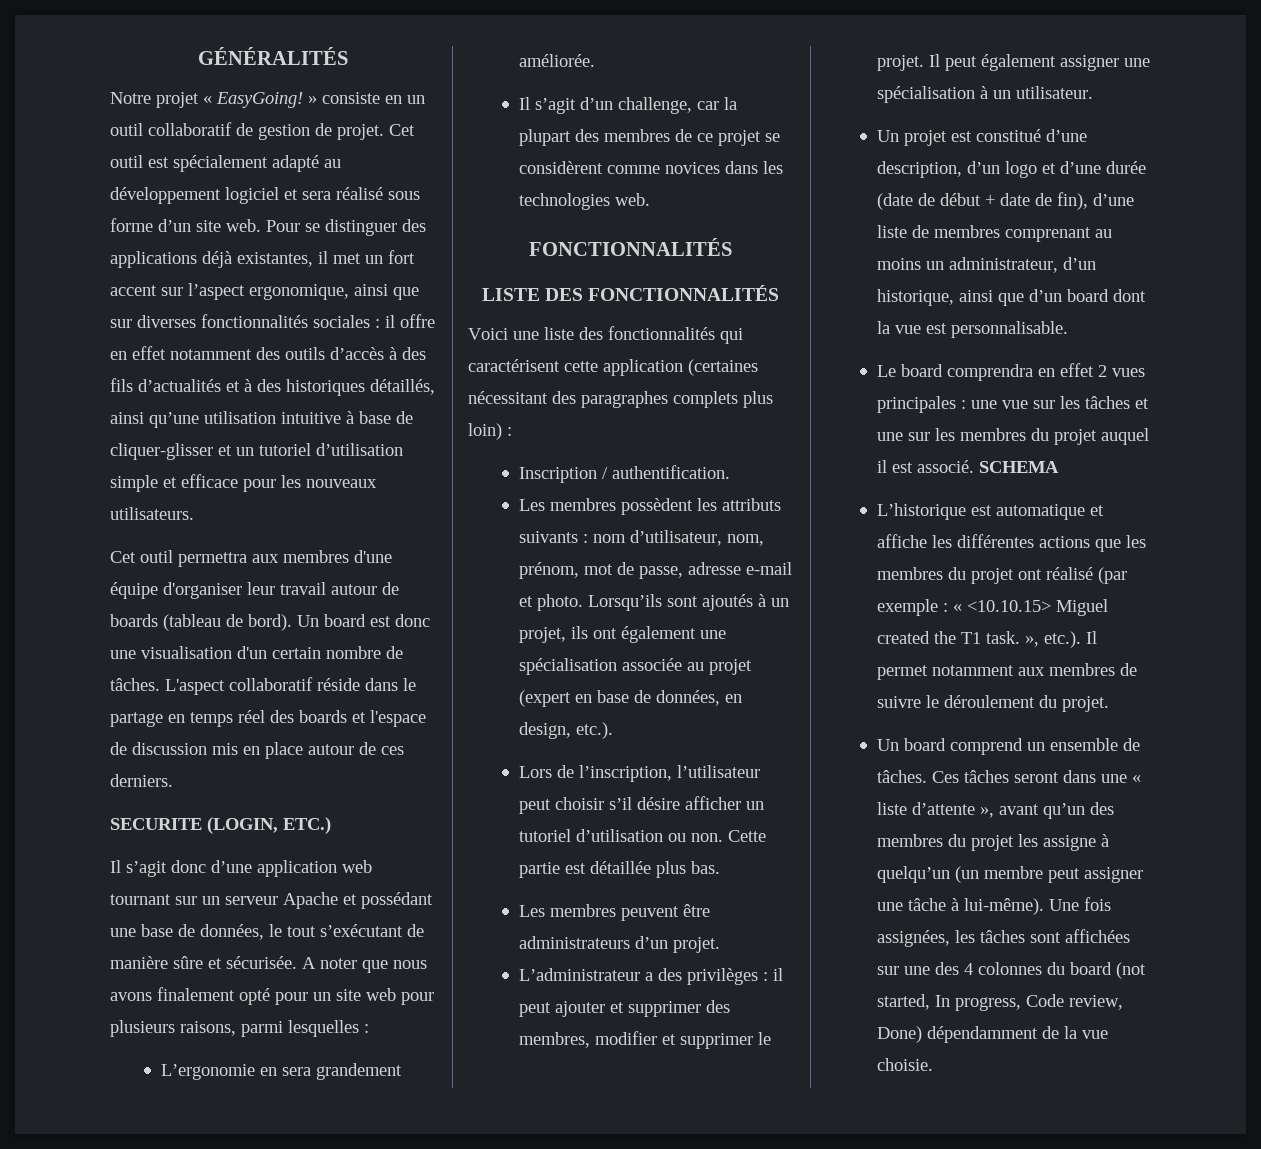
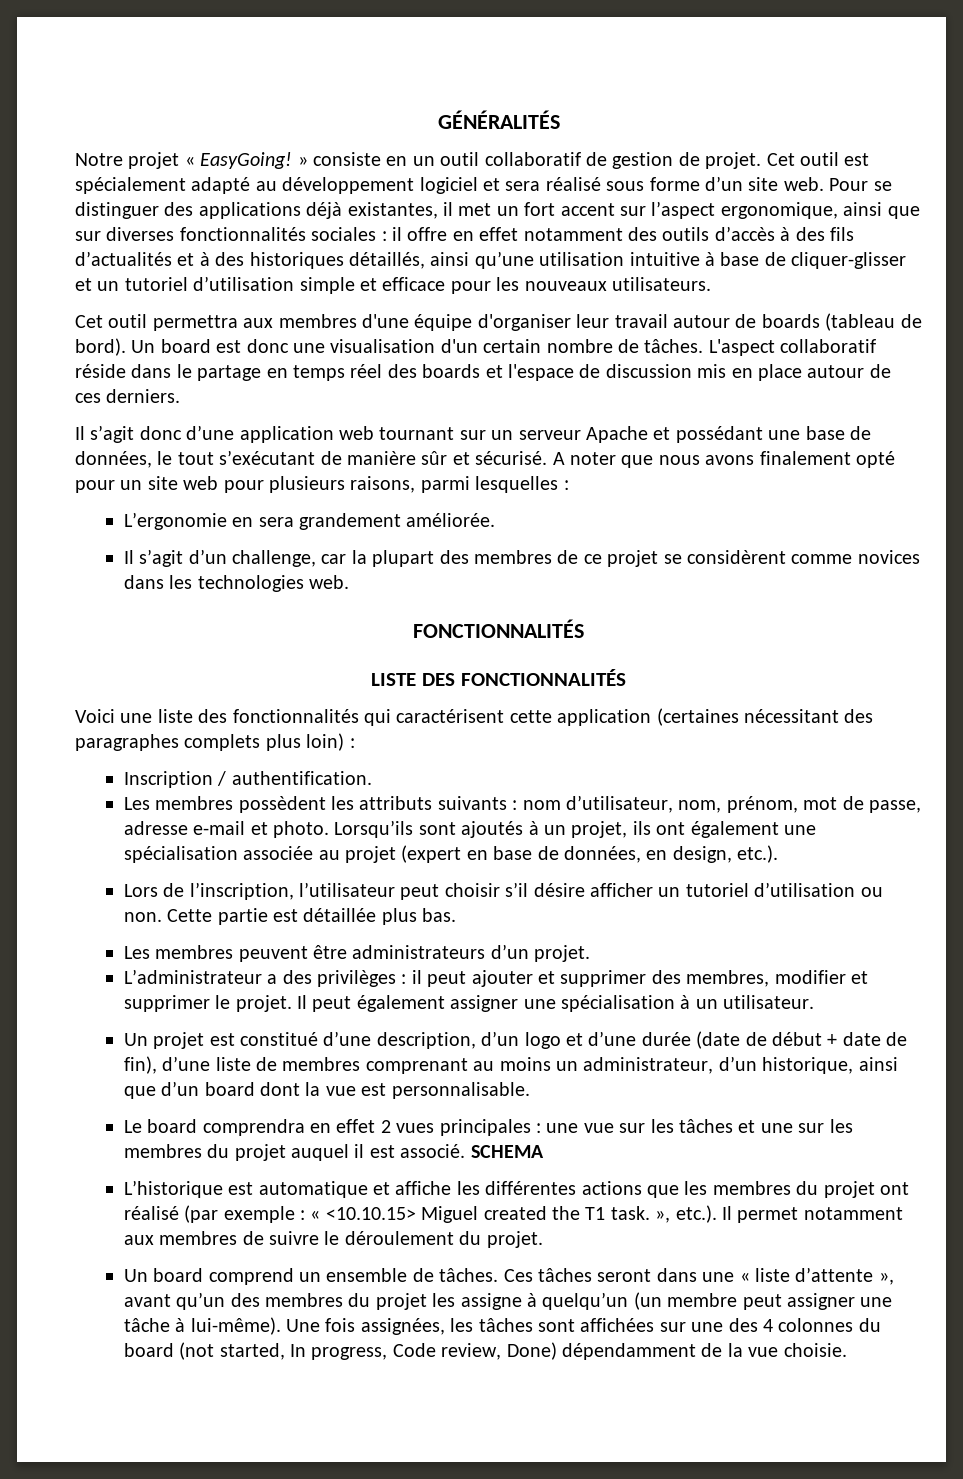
- SECURITE (LOGIN, ETC.)
- Il s’agit donc d’une application web tournant sur un serveur Apache et possédant une base de données, le tout s’exécutant de manière sûre et sécurisée.
+ Il s’agit donc d’une application web tournant sur un serveur Apache et possédant une base de données, le tout s’exécutant de manière sûr et sécurisé.

